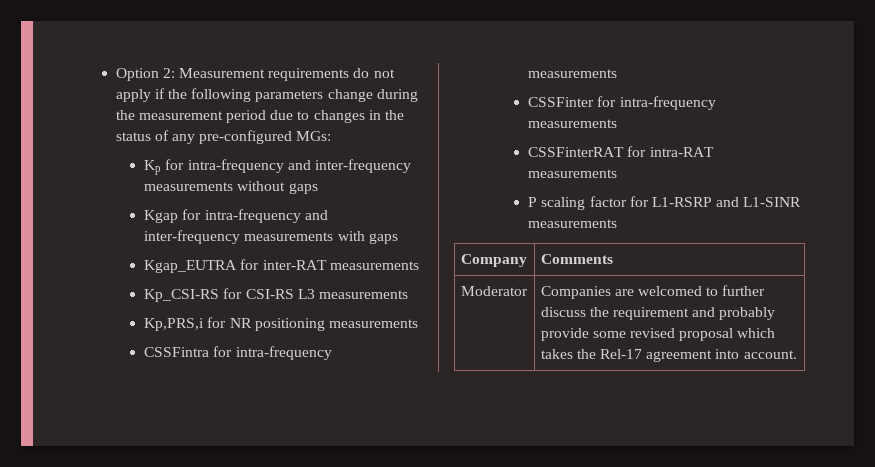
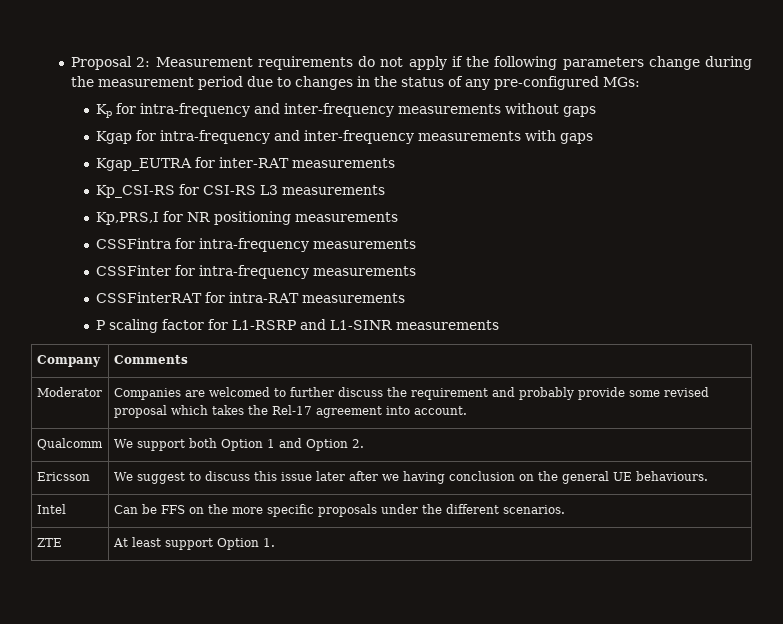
- Option 2: Measurement requirements do not apply if the following parameters change during the measurement period due to changes in the status of any pre-configured MGs:
+ Proposal 2: Measurement requirements do not apply if the following parameters change during the measurement period due to changes in the status of any pre-configured MGs:
- Kp,PRS,i for NR positioning measurements
+ Kp,PRS,I for NR positioning measurements
+ Qualcomm | We support both Option 1 and Option 2.
+ Ericsson | We suggest to discuss this issue later after we having conclusion on the general UE behaviours.
+ Intel | Can be FFS on the more specific proposals under the different scenarios.
+ ZTE | At least support Option 1.

